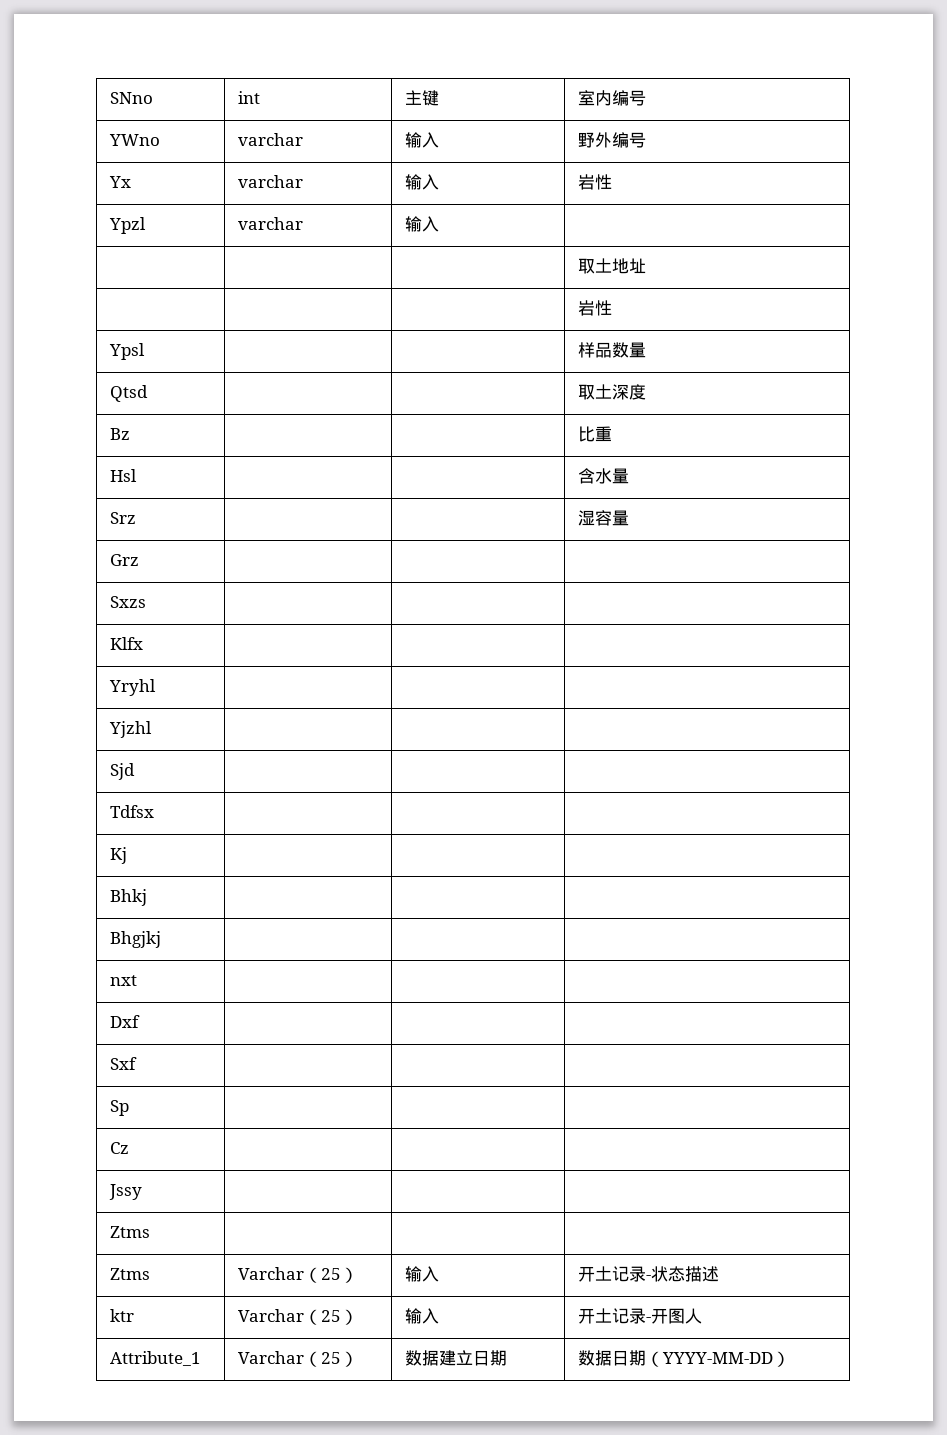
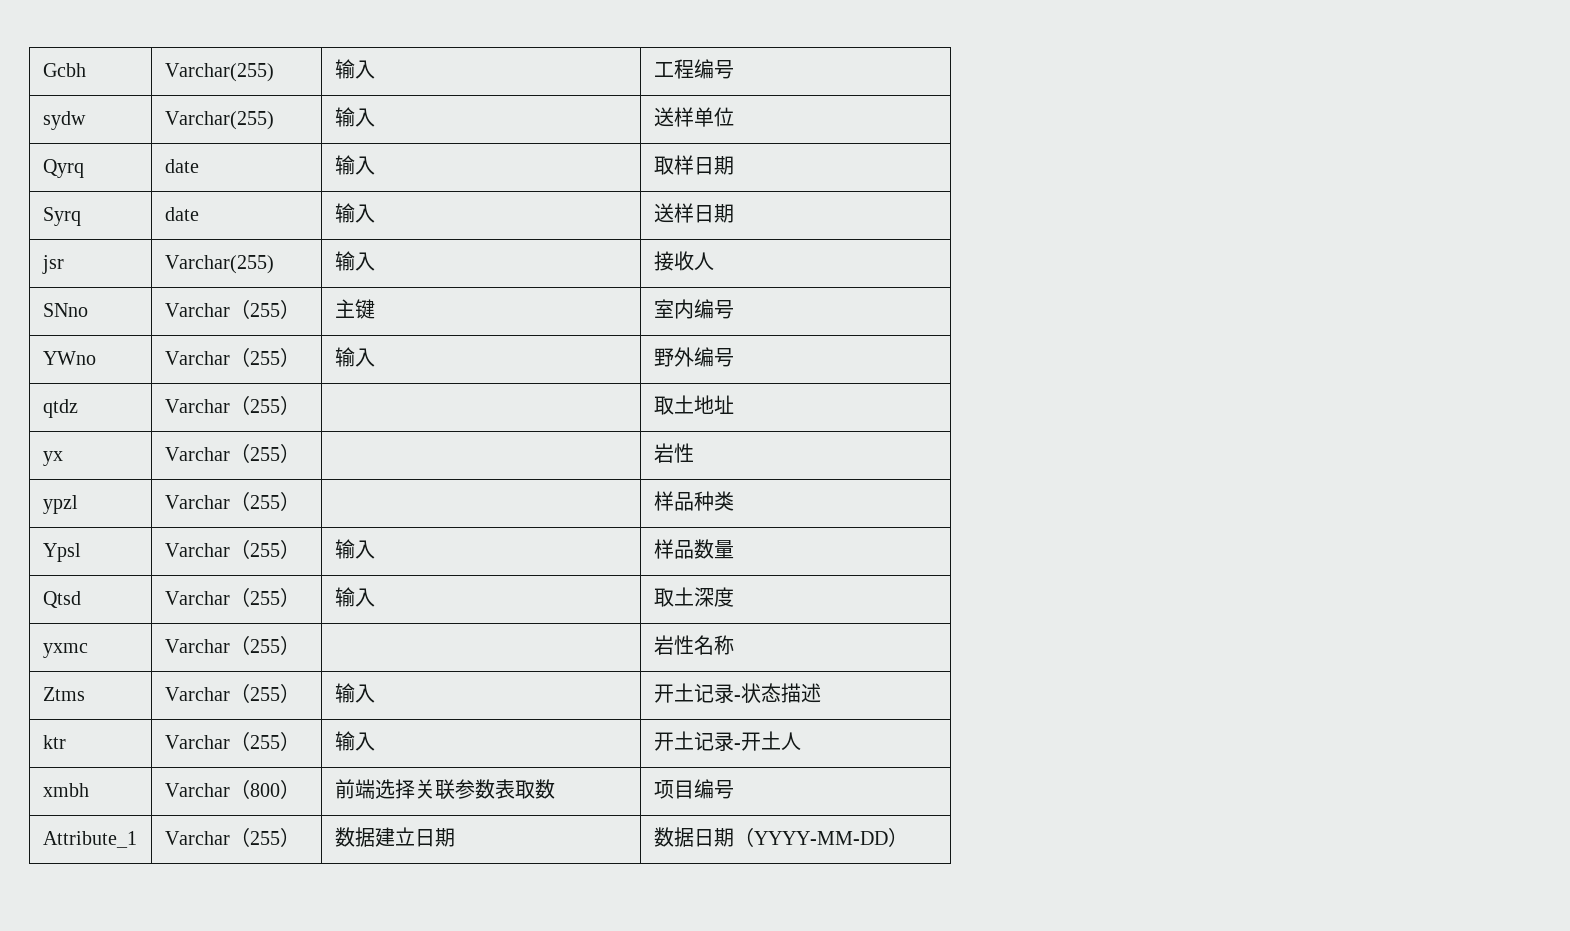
- SNno | int | 主键 | 室内编号
+ Gcbh | Varchar(255) | 输入 | 工程编号
+ sydw | Varchar(255) | 输入 | 送样单位
+ Qyrq | date | 输入 | 取样日期
+ Syrq | date | 输入 | 送样日期
+ jsr | Varchar(255) | 输入 | 接收人
+ SNno | Varchar（255） | 主键 | 室内编号
- YWno | varchar | 输入 | 野外编号
+ YWno | Varchar（255） | 输入 | 野外编号
- Yx | varchar | 输入 | 岩性
- Ypzl | varchar | 输入 |
- | | | 取土地址
- | | | 岩性
- Ypsl | | | 样品数量
- Qtsd | | | 取土深度
- Bz | | | 比重
- Hsl | | | 含水量
- Srz | | | 湿容量
- Grz | | |
- Sxzs | | |
- Klfx | | |
- Yryhl | | |
- Yjzhl | | |
- Sjd | | |
- Tdfsx | | |
- Kj | | |
- Bhkj | | |
- Bhgjkj | | |
- nxt | | |
- Dxf | | |
- Sxf | | |
- Sp | | |
- Cz | | |
- Jssy | | |
- Ztms | | |
+ qtdz | Varchar（255） | | 取土地址
+ yx | Varchar（255） | | 岩性
+ ypzl | Varchar（255） | | 样品种类
+ Ypsl | Varchar（255） | 输入 | 样品数量
+ Qtsd | Varchar（255） | 输入 | 取土深度
+ yxmc | Varchar（255） | | 岩性名称
- Ztms | Varchar（25） | 输入 | 开土记录-状态描述
+ Ztms | Varchar（255） | 输入 | 开土记录-状态描述
- ktr | Varchar（25） | 输入 | 开土记录-开图人
+ ktr | Varchar（255） | 输入 | 开土记录-开土人
+ xmbh | Varchar（800） | 前端选择关联参数表取数 | 项目编号
- Attribute_1 | Varchar（25） | 数据建立日期 | 数据日期（YYYY-MM-DD）
+ Attribute_1 | Varchar（255） | 数据建立日期 | 数据日期（YYYY-MM-DD）

